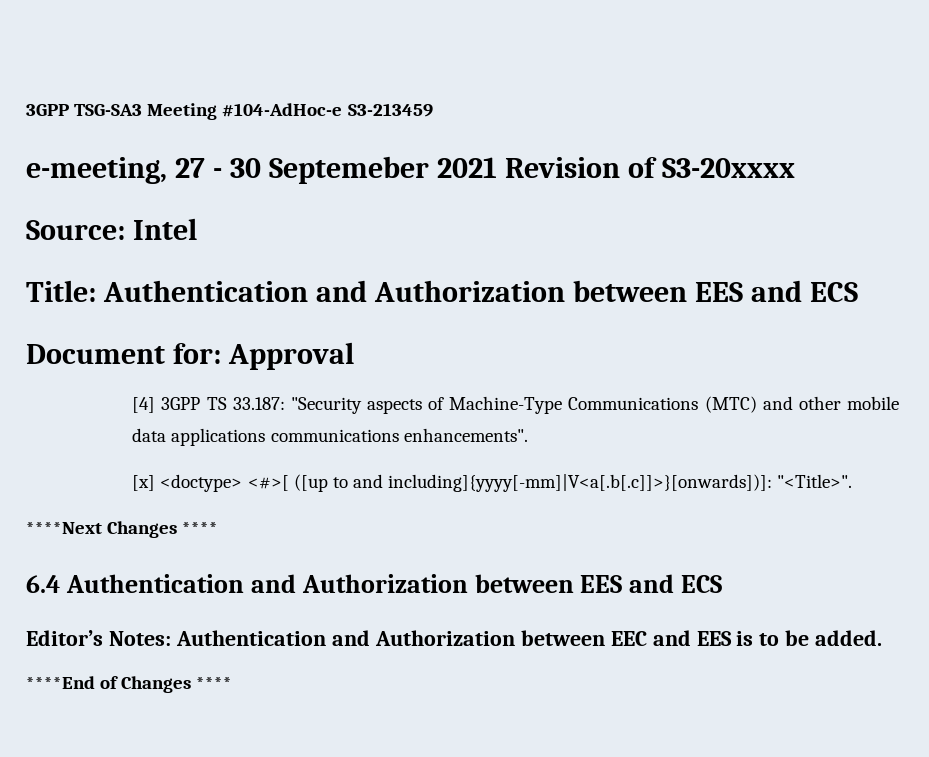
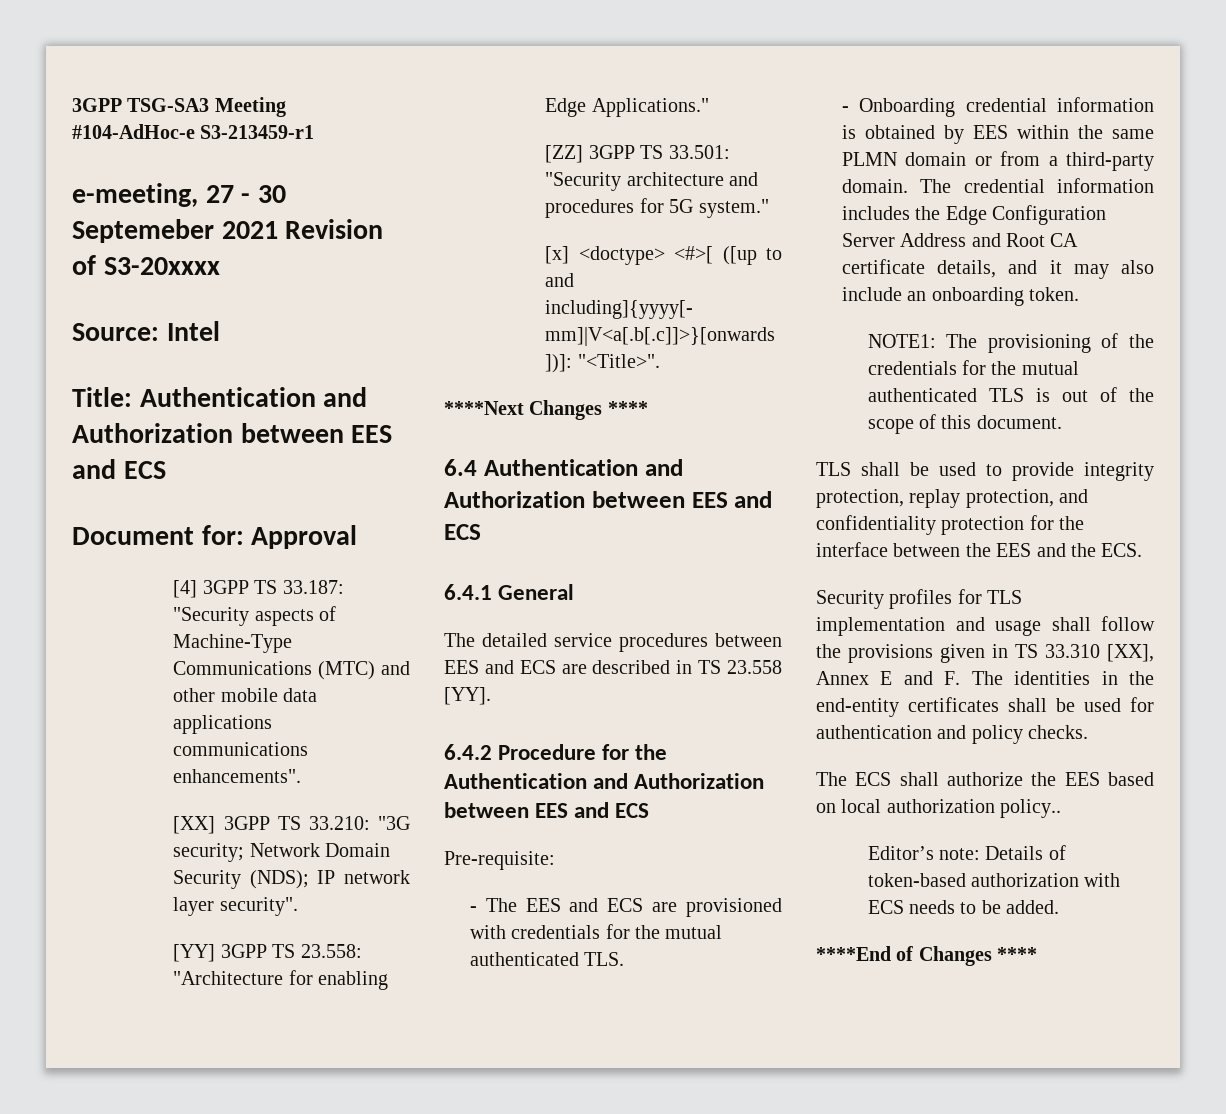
- 3GPP TSG-SA3 Meeting #104-AdHoc-e S3-213459
+ 3GPP TSG-SA3 Meeting #104-AdHoc-e S3-213459-r1
+ [XX] 3GPP TS 33.210: "3G security; Network Domain Security (NDS); IP network layer security".
+ [YY] 3GPP TS 23.558: "Architecture for enabling Edge Applications."
+ [ZZ] 3GPP TS 33.501: "Security architecture and procedures for 5G system."
- Editor’s Notes: Authentication and Authorization between EEC and EES is to be added.
+ 6.4.1 General
+ The detailed service procedures between EES and ECS are described in TS 23.558 [YY].
+ 6.4.2 Procedure for the Authentication and Authorization between EES and ECS
+ Pre-requisite:
+ - The EES and ECS are provisioned with credentials for the mutual authenticated TLS.
+ - Onboarding credential information is obtained by EES within the same PLMN domain or from a third-party domain. The credential information includes the Edge Configuration Server Address and Root CA certificate details, and it may also include an onboarding token.
+ NOTE1: The provisioning of the credentials for the mutual authenticated TLS is out of the scope of this document.
+ TLS shall be used to provide integrity protection, replay protection, and confidentiality protection for the interface between the EES and the ECS.
+ Security profiles for TLS implementation and usage shall follow the provisions given in TS 33.310 [XX], Annex E and F. The identities in the end-entity certificates shall be used for authentication and policy checks.
+ The ECS shall authorize the EES based on local authorization policy..
+ Editor’s note: Details of token-based authorization with ECS needs to be added.

